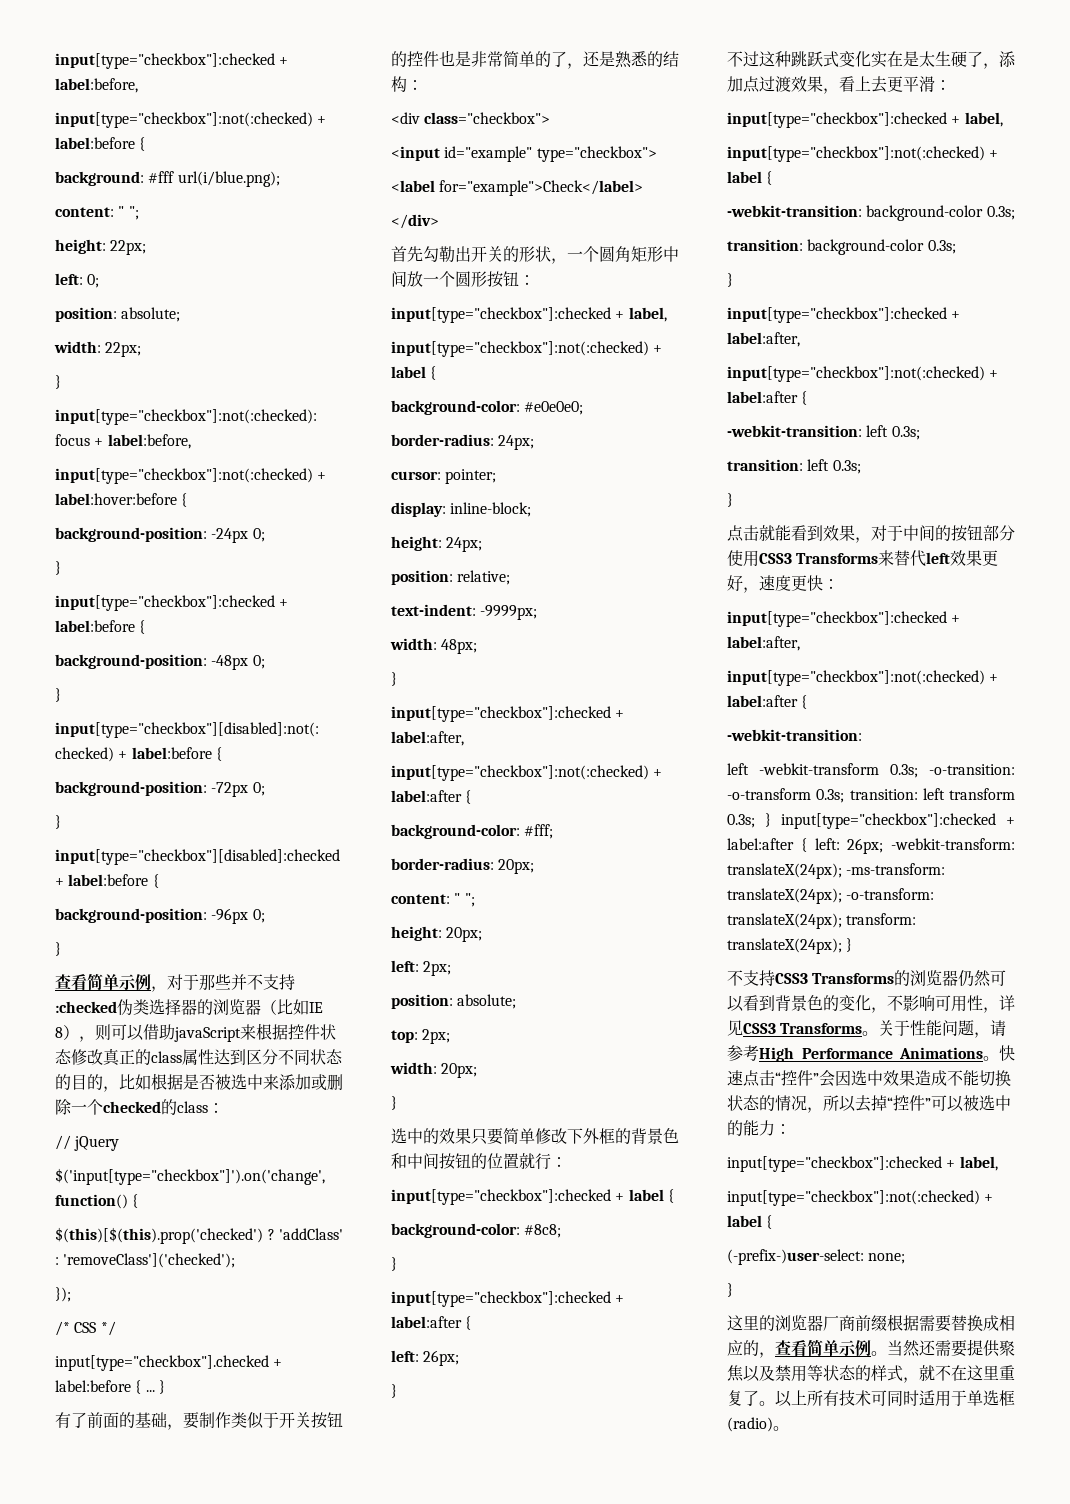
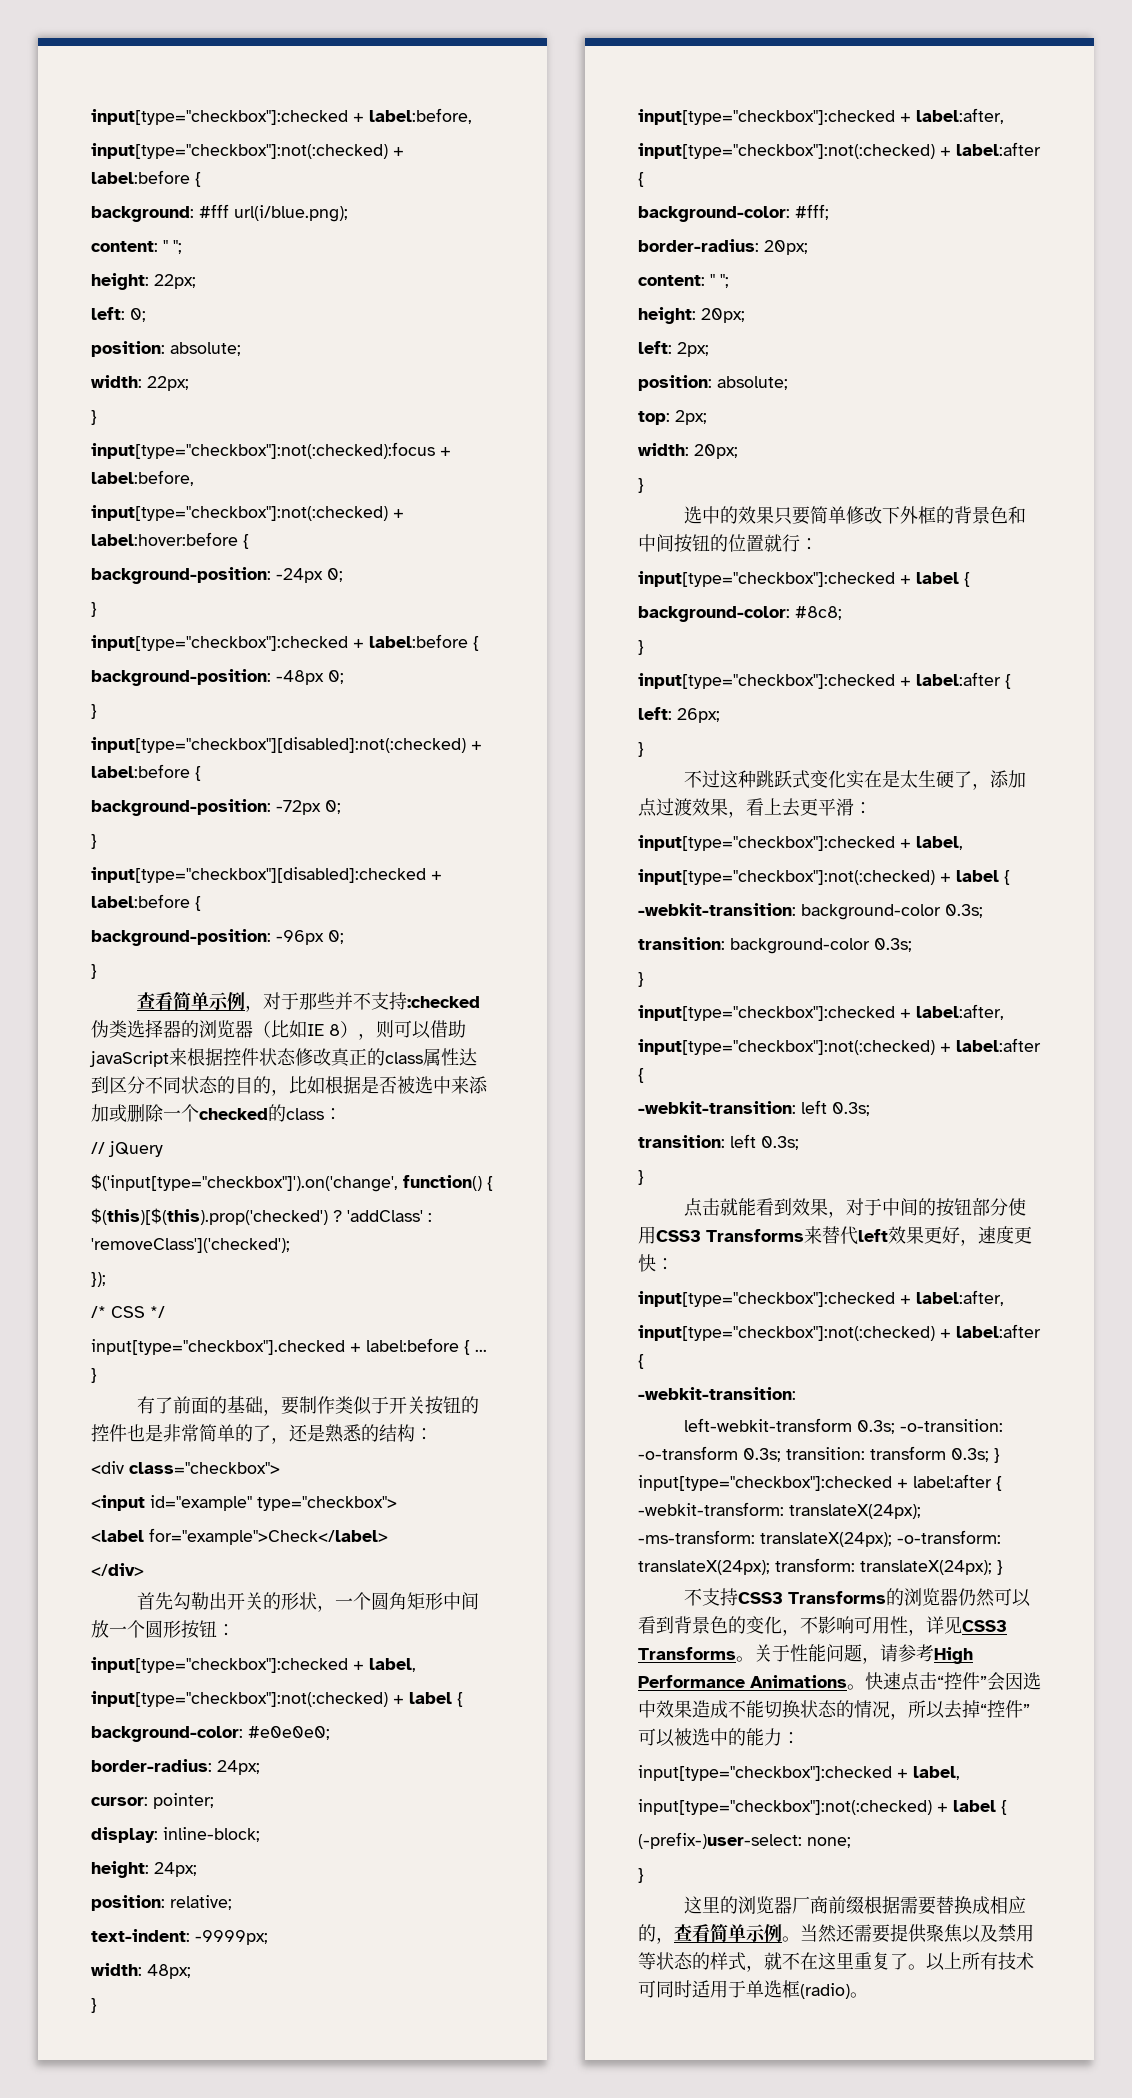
- left -webkit-transform 0.3s; -o-transition: -o-transform 0.3s; transition: left transform 0.3s; } input[type="checkbox"]:checked + label:after { left: 26px; -webkit-transform: translateX(24px); -ms-transform: translateX(24px); -o-transform: translateX(24px); transform: translateX(24px); }
+ left-webkit-transform 0.3s; -o-transition: -o-transform 0.3s; transition: transform 0.3s; } input[type="checkbox"]:checked + label:after { -webkit-transform: translateX(24px); -ms-transform: translateX(24px); -o-transform: translateX(24px); transform: translateX(24px); }

